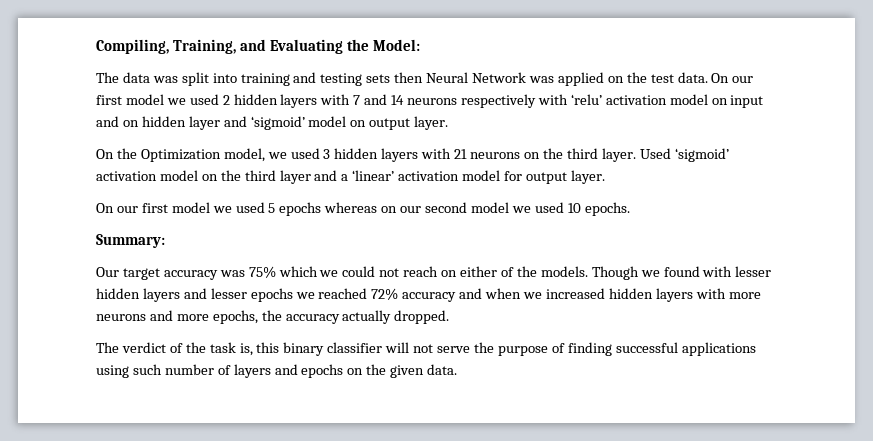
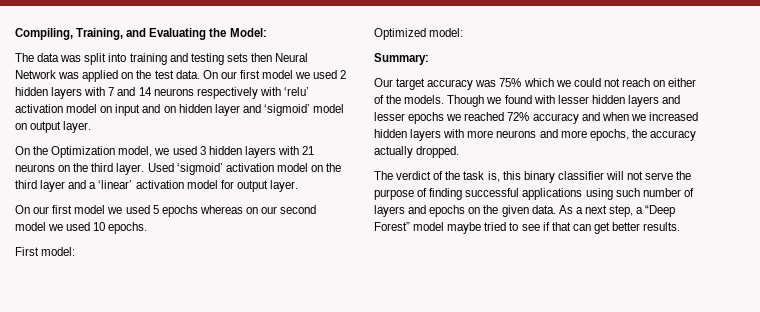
+ First model:
+ Optimized model:
+ As a next step, a “Deep Forest” model maybe tried to see if that can get better results.

